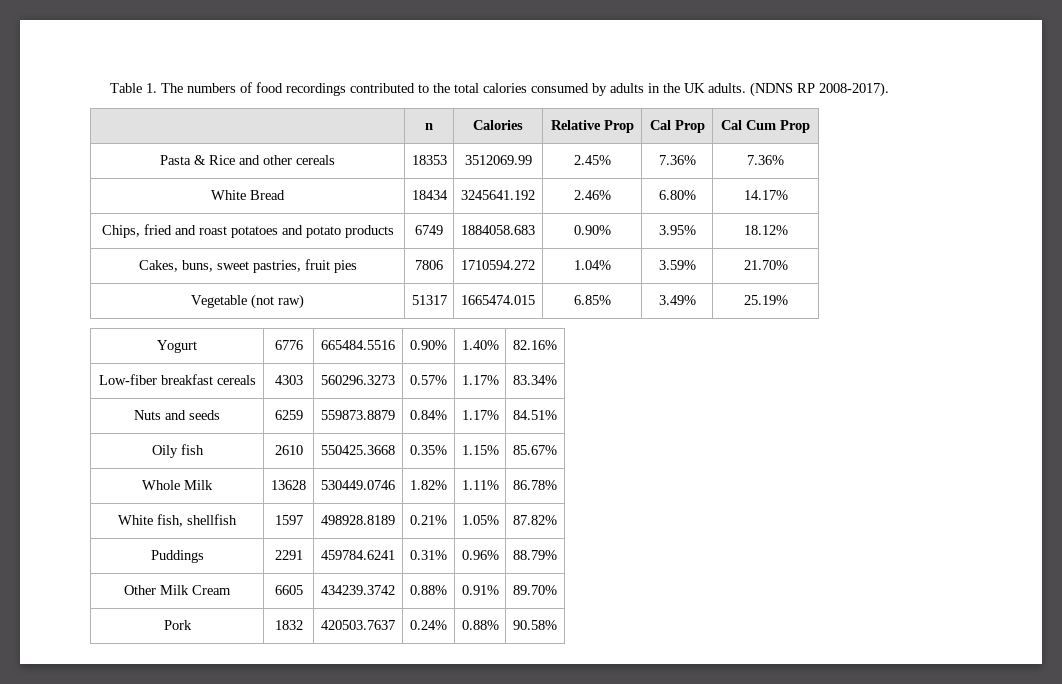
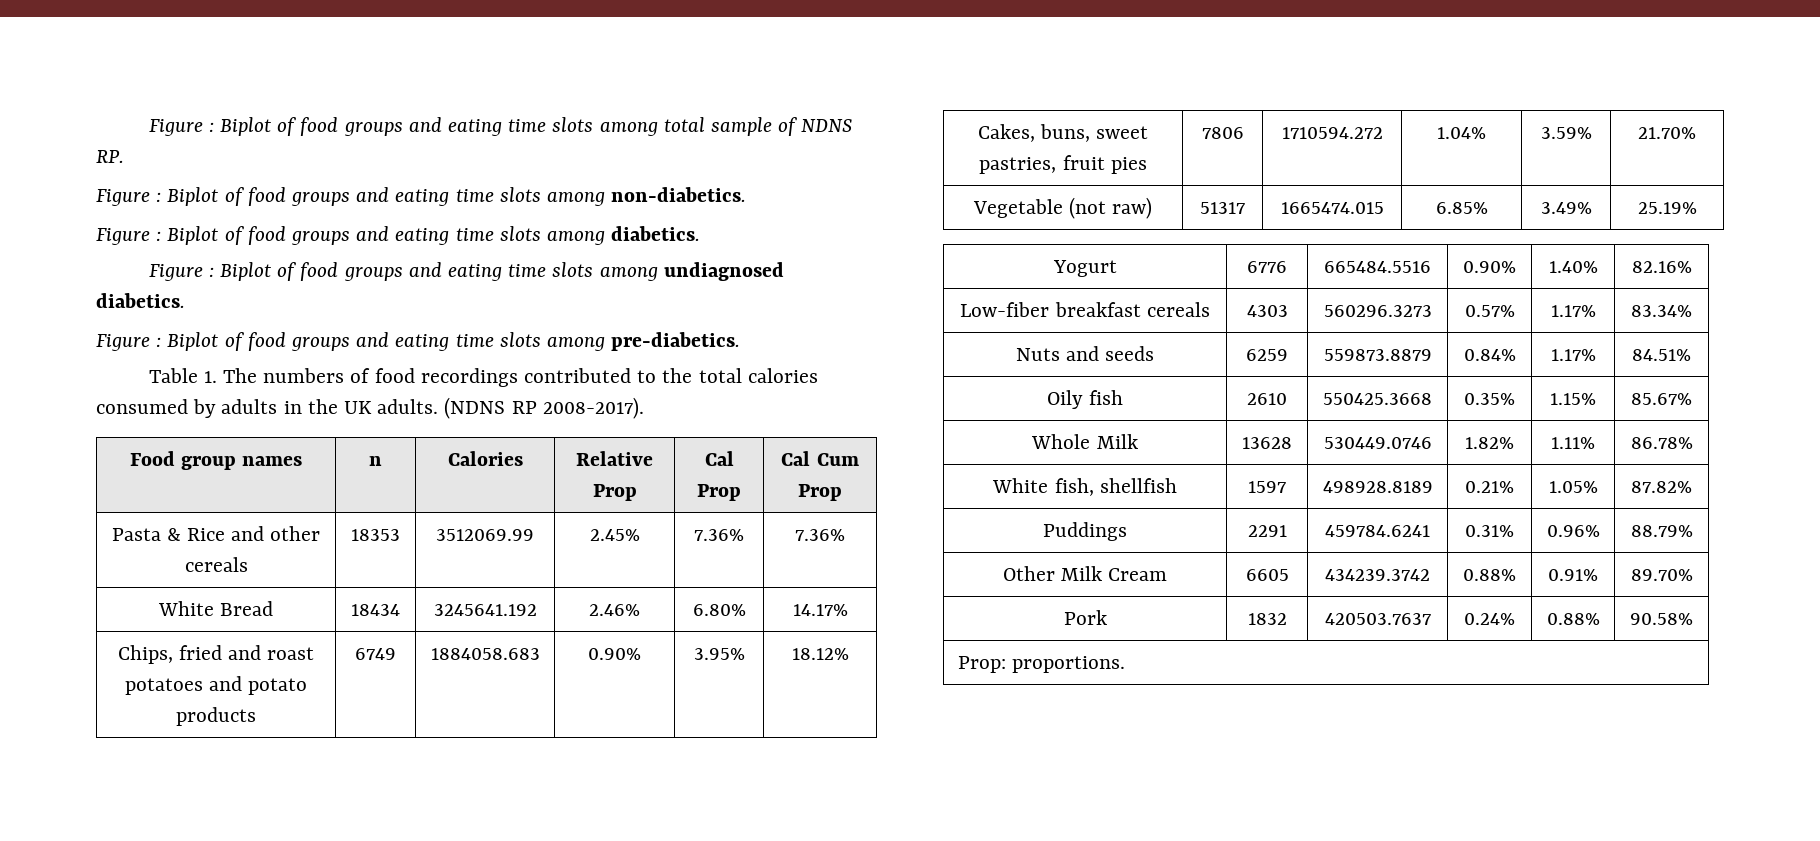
+ Figure : Biplot of food groups and eating time slots among total sample of NDNS RP.
+ Figure : Biplot of food groups and eating time slots among non-diabetics.
+ Figure : Biplot of food groups and eating time slots among diabetics.
+ Figure : Biplot of food groups and eating time slots among undiagnosed diabetics.
+ Figure : Biplot of food groups and eating time slots among pre-diabetics.
- | n | Calories | Relative Prop | Cal Prop | Cal Cum Prop
+ Food group names | n | Calories | Relative Prop | Cal Prop | Cal Cum Prop
+ Prop: proportions.

